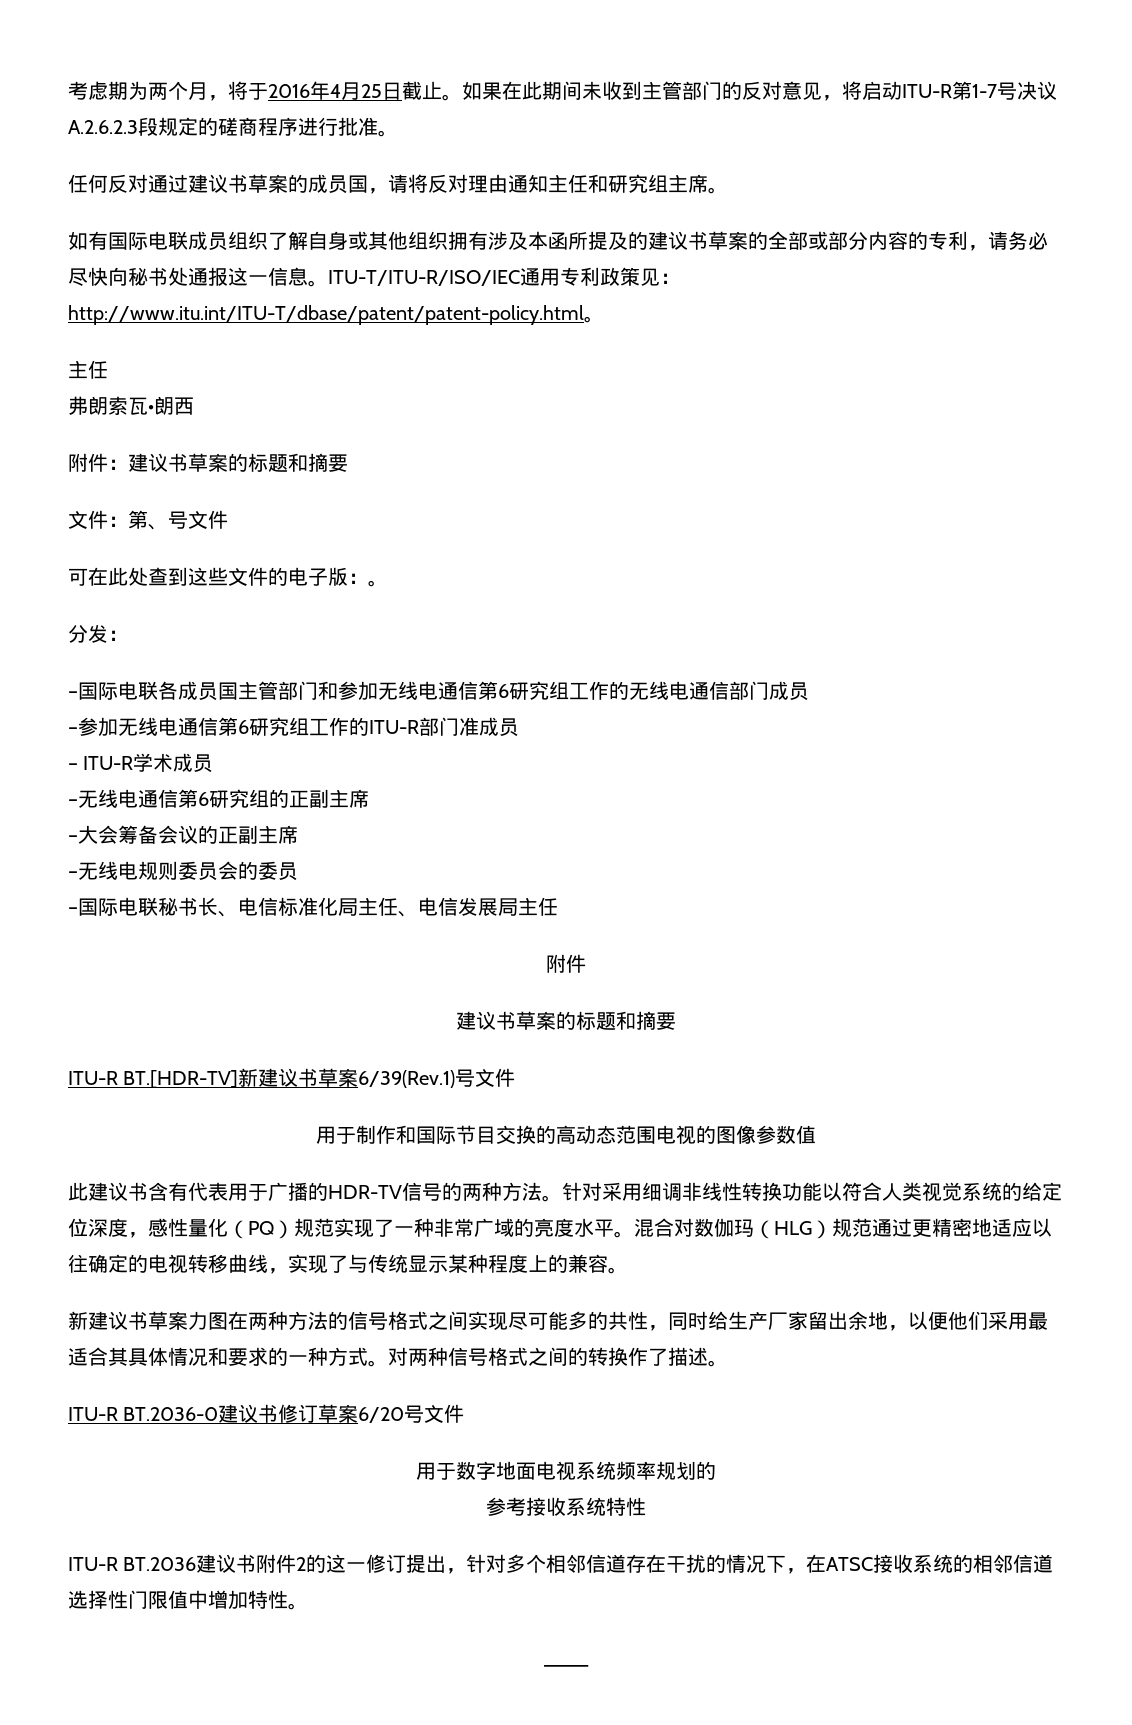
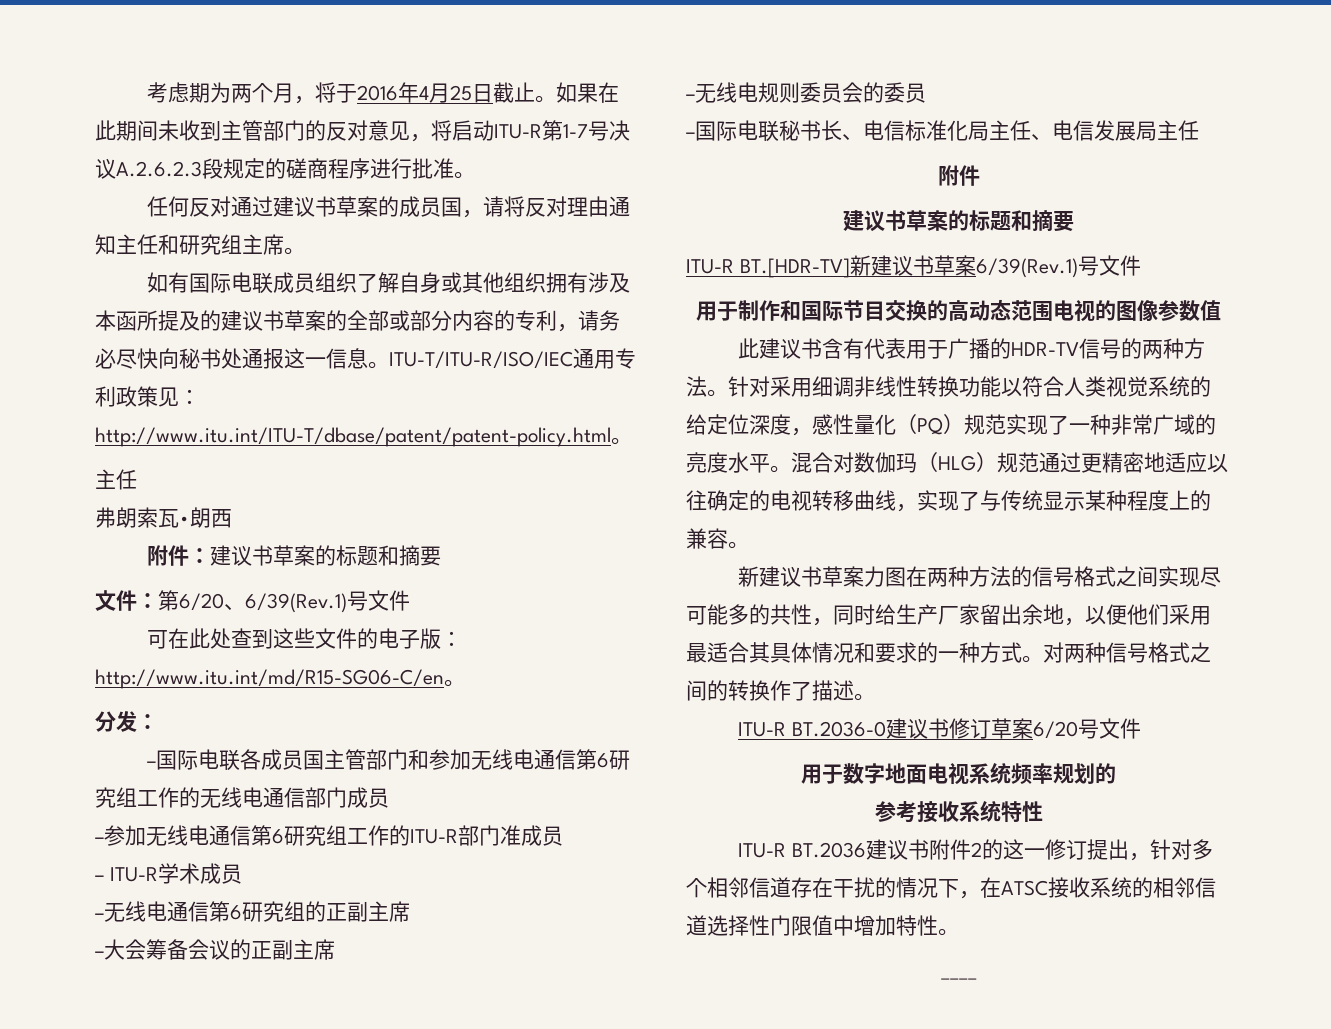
- 文件：第、号文件
+ 文件：第6/20、6/39(Rev.1)号文件
- 可在此处查到这些文件的电子版：。
+ 可在此处查到这些文件的电子版：http://www.itu.int/md/R15-SG06-C/en。

